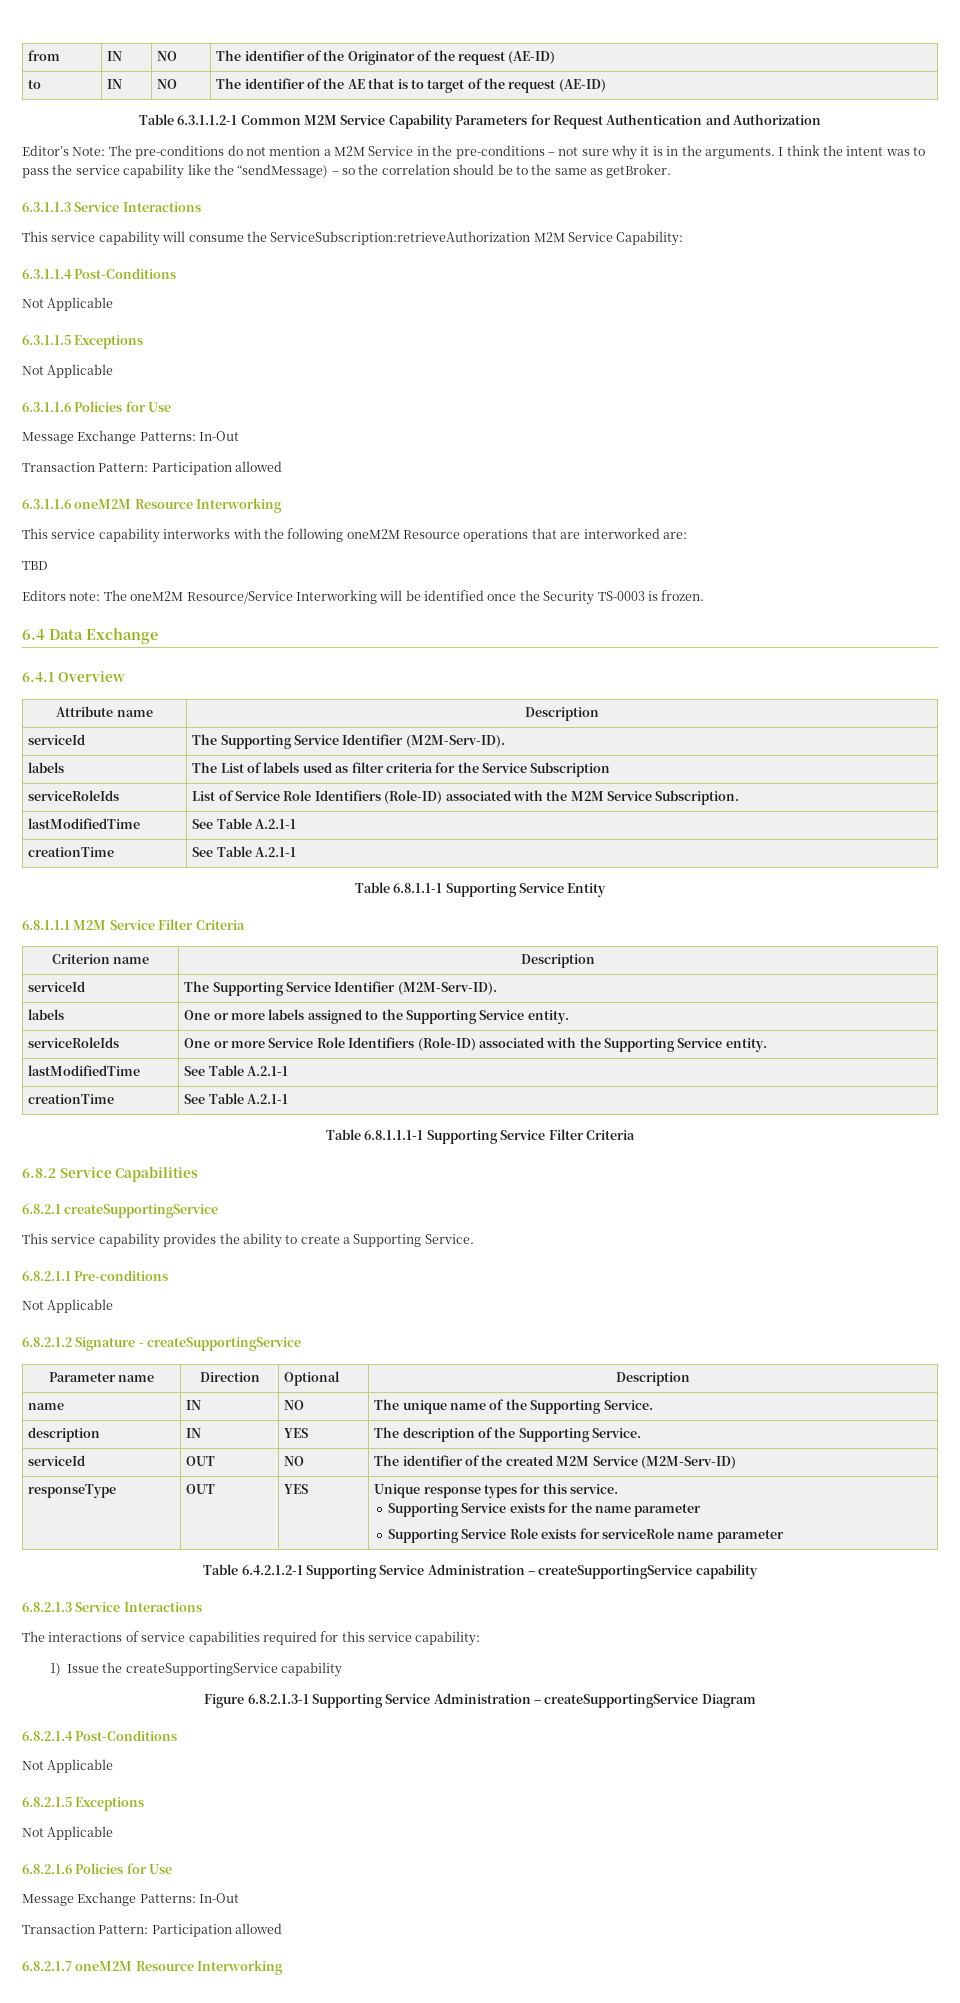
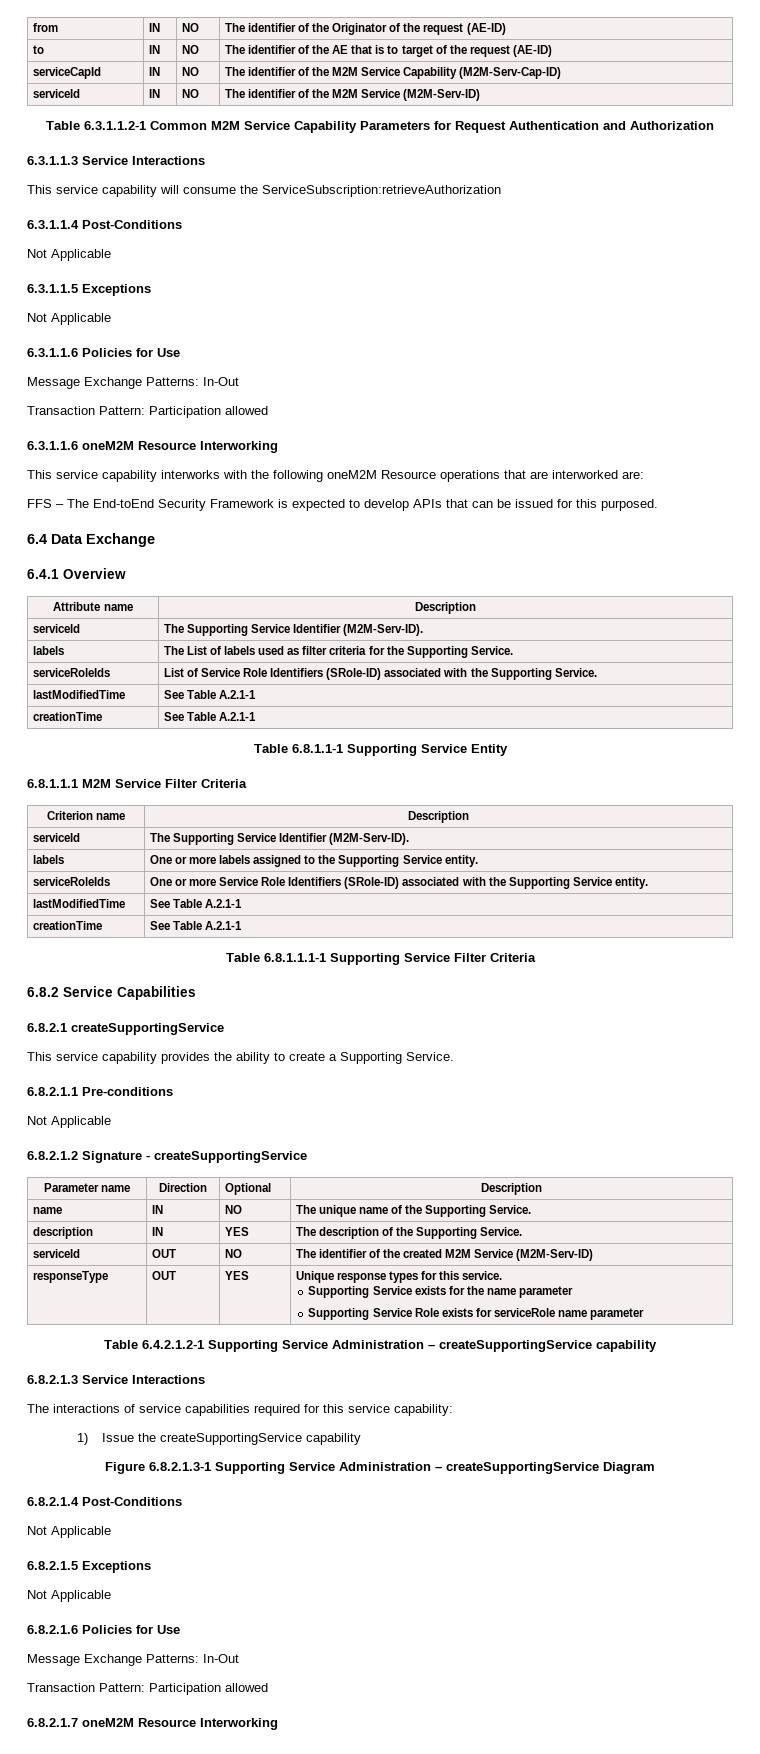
+ serviceCapId | IN | NO | The identifier of the M2M Service Capability (M2M-Serv-Cap-ID)
+ serviceId | IN | NO | The identifier of the M2M Service (M2M-Serv-ID)
- Editor’s Note: The pre-conditions do not mention a M2M Service in the pre-conditions – not sure why it is in the arguments. I think the intent was to pass the service capability like the “sendMessage) – so the correlation should be to the same as getBroker.
- This service capability will consume the ServiceSubscription:retrieveAuthorization M2M Service Capability:
+ This service capability will consume the ServiceSubscription:retrieveAuthorization
- TBD
- Editors note: The oneM2M Resource/Service Interworking will be identified once the Security TS-0003 is frozen.
+ FFS – The End-toEnd Security Framework is expected to develop APIs that can be issued for this purposed.
- labels | The List of labels used as filter criteria for the Service Subscription
+ labels | The List of labels used as filter criteria for the Supporting Service.
- serviceRoleIds | List of Service Role Identifiers (Role-ID) associated with the M2M Service Subscription.
+ serviceRoleIds | List of Service Role Identifiers (SRole-ID) associated with the Supporting Service.
- serviceRoleIds | One or more Service Role Identifiers (Role-ID) associated with the Supporting Service entity.
+ serviceRoleIds | One or more Service Role Identifiers (SRole-ID) associated with the Supporting Service entity.

